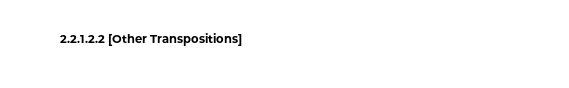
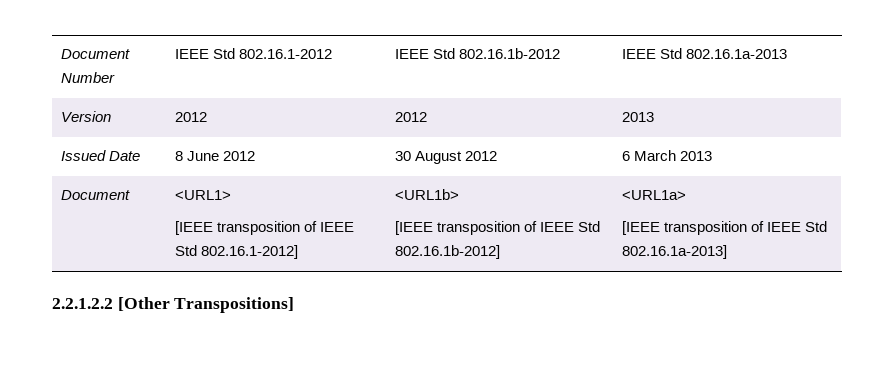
+ Document Number | IEEE Std 802.16.1-2012 | IEEE Std 802.16.1b-2012 | IEEE Std 802.16.1a-2013
+ Version | 2012 | 2012 | 2013
+ Issued Date | 8 June 2012 | 30 August 2012 | 6 March 2013
+ Document | <URL1>
+ [IEEE transposition of IEEE Std 802.16.1-2012] | <URL1b>
+ [IEEE transposition of IEEE Std 802.16.1b-2012] | <URL1a>
+ [IEEE transposition of IEEE Std 802.16.1a-2013]

